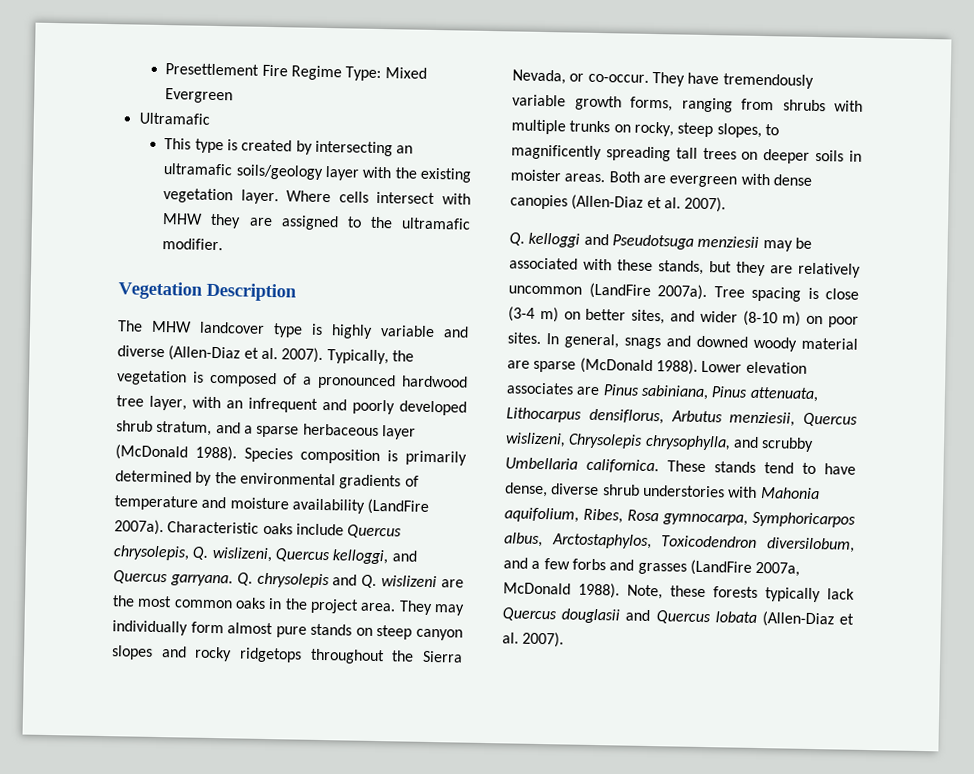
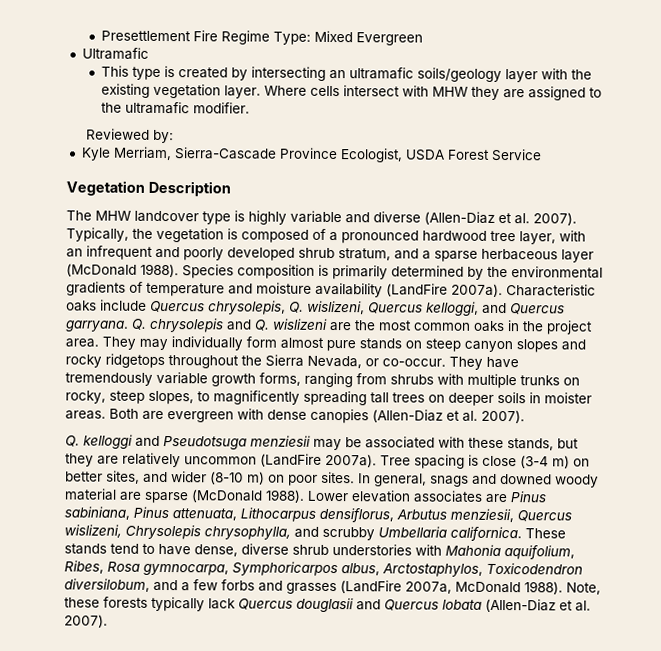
+ Reviewed by:
+ Kyle Merriam, Sierra-Cascade Province Ecologist, USDA Forest Service

